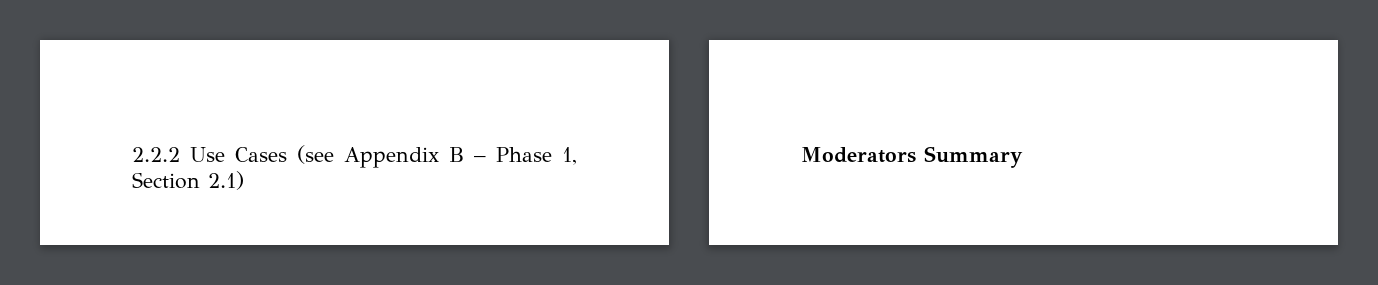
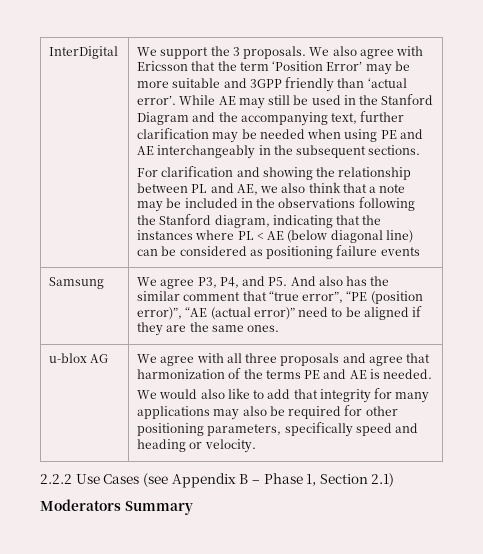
+ InterDigital | We support the 3 proposals. We also agree with Ericsson that the term ‘Position Error’ may be more suitable and 3GPP friendly than ‘actual error’. While AE may still be used in the Stanford Diagram and the accompanying text, further clarification may be needed when using PE and AE interchangeably in the subsequent sections.
+ For clarification and showing the relationship between PL and AE, we also think that a note may be included in the observations following the Stanford diagram, indicating that the instances where PL < AE (below diagonal line) can be considered as positioning failure events
+ Samsung | We agree P3, P4, and P5. And also has the similar comment that “true error”, “PE (position error)”, “AE (actual error)” need to be aligned if they are the same ones.
+ u-blox AG | We agree with all three proposals and agree that harmonization of the terms PE and AE is needed.
+ We would also like to add that integrity for many applications may also be required for other positioning parameters, specifically speed and heading or velocity.

